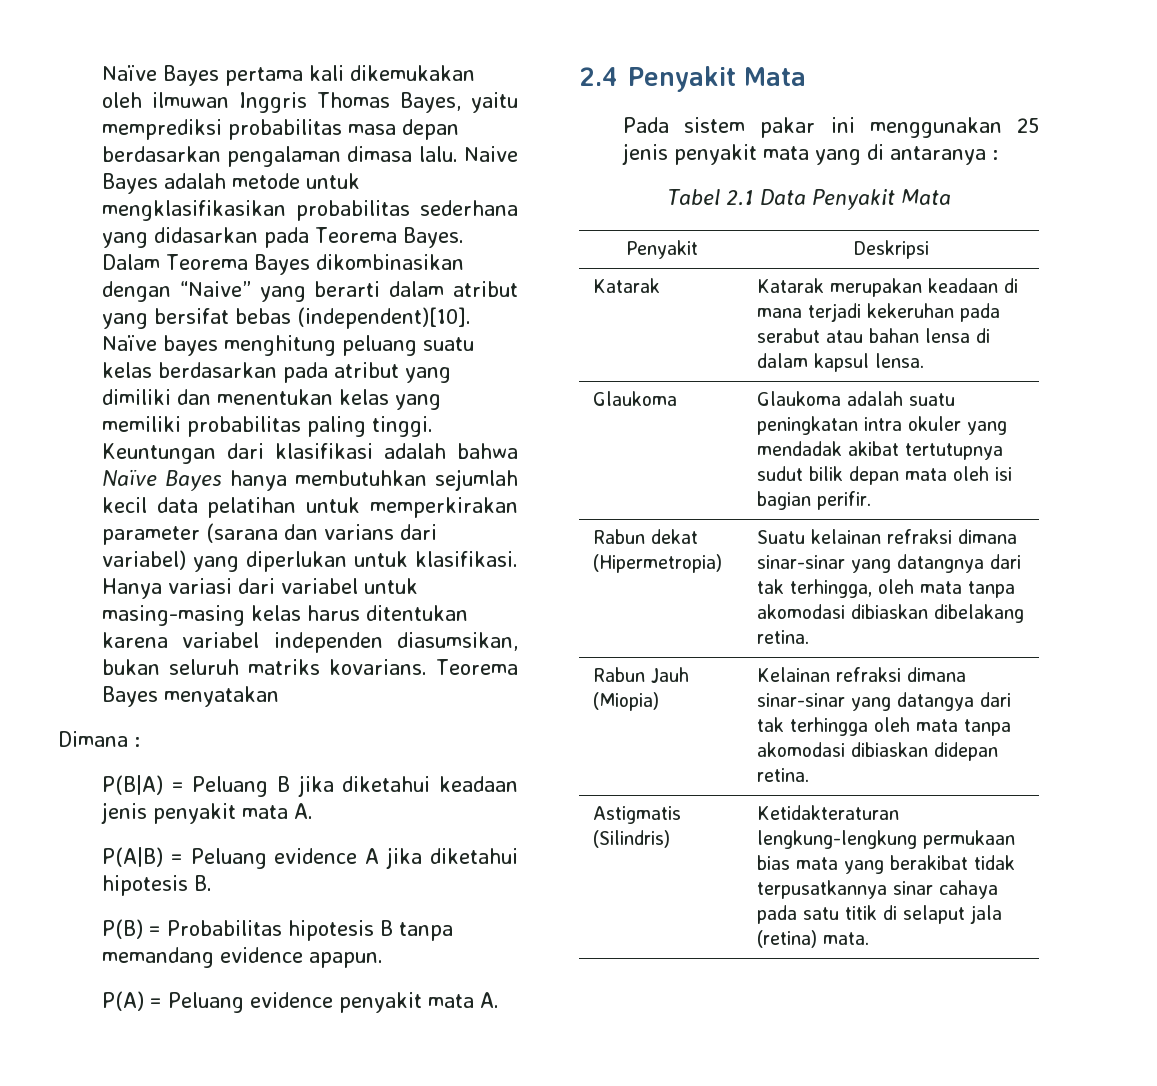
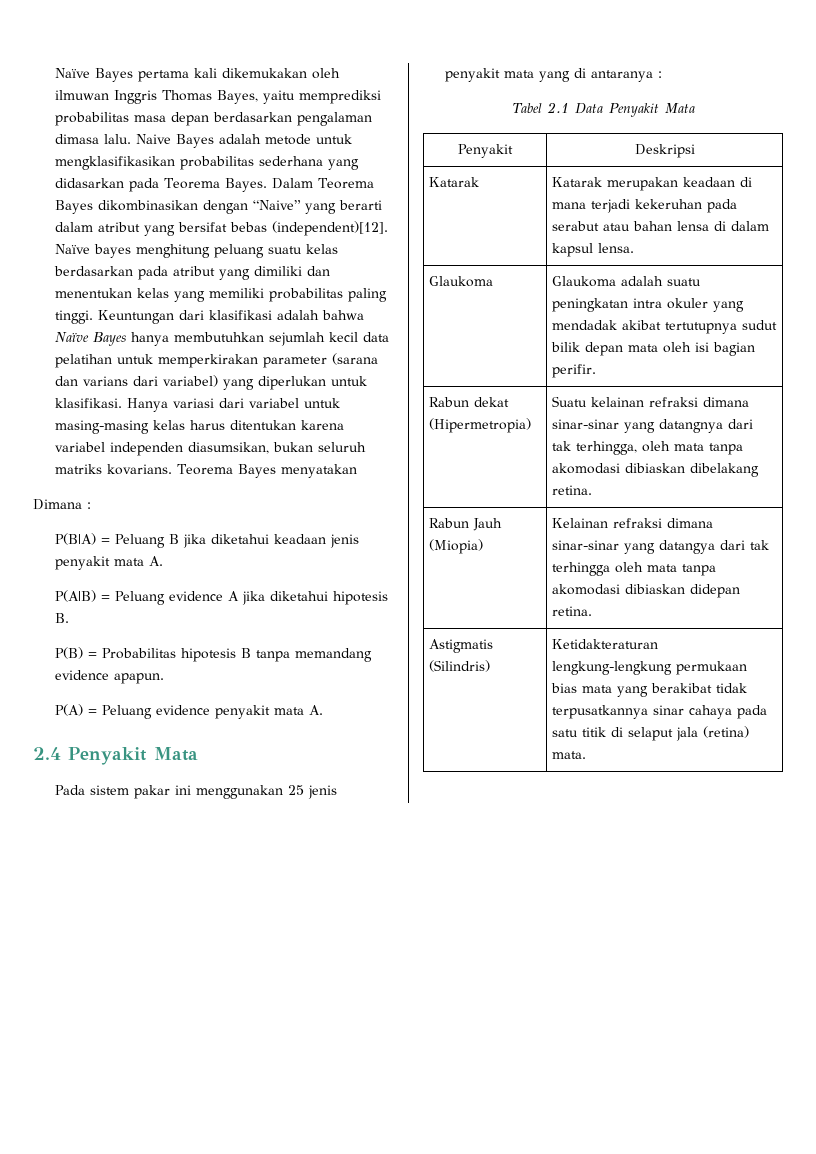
- Dalam Teorema Bayes dikombinasikan dengan “Naive” yang berarti dalam atribut yang bersifat bebas (independent)[10].
+ Dalam Teorema Bayes dikombinasikan dengan “Naive” yang berarti dalam atribut yang bersifat bebas (independent)[12].

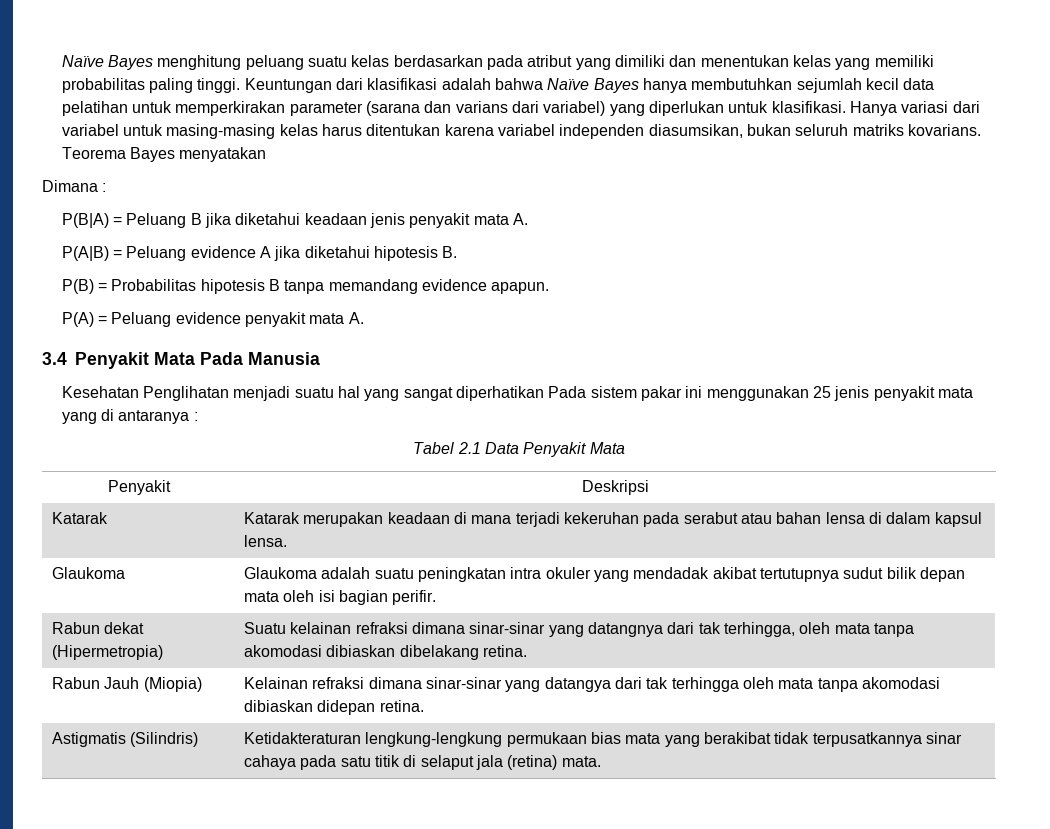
- Naïve Bayes pertama kali dikemukakan oleh ilmuwan Inggris Thomas Bayes, yaitu memprediksi probabilitas masa depan berdasarkan pengalaman dimasa lalu. Naive Bayes adalah metode untuk mengklasifikasikan probabilitas sederhana yang didasarkan pada Teorema Bayes. Dalam Teorema Bayes dikombinasikan dengan “Naive” yang berarti dalam atribut yang bersifat bebas (independent)[12]. Naïve bayes menghitung peluang suatu kelas berdasarkan pada atribut yang dimiliki dan menentukan kelas yang memiliki probabilitas paling tinggi.
+ Naïve Bayes menghitung peluang suatu kelas berdasarkan pada atribut yang dimiliki dan menentukan kelas yang memiliki probabilitas paling tinggi.
- 2.4 Penyakit Mata
- Pada sistem pakar ini menggunakan 25 jenis penyakit mata yang di antaranya :
+ 3.4 Penyakit Mata Pada Manusia
+ Kesehatan Penglihatan menjadi suatu hal yang sangat diperhatikan Pada sistem pakar ini menggunakan 25 jenis penyakit mata yang di antaranya :

